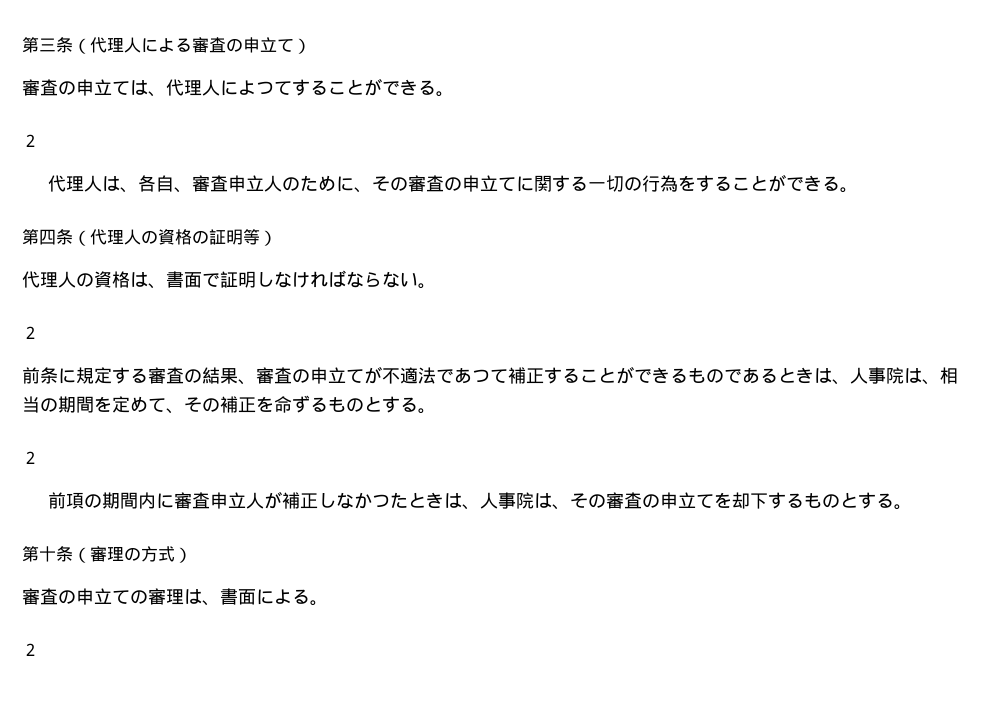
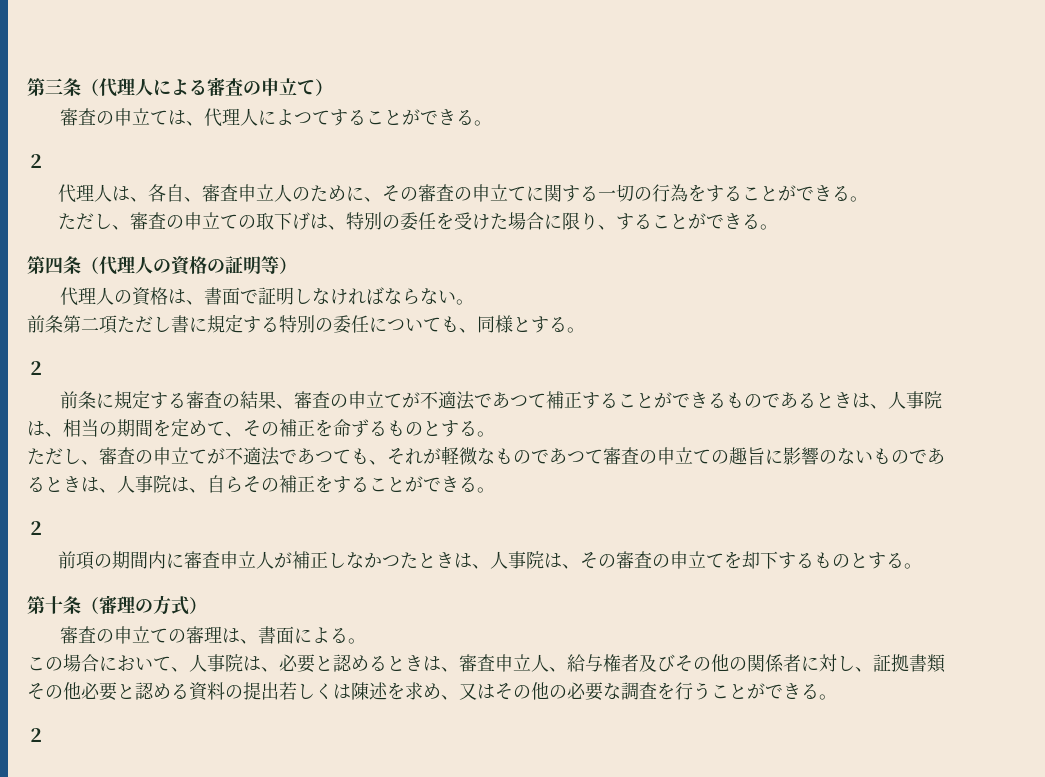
+ ただし、審査の申立ての取下げは、特別の委任を受けた場合に限り、することができる。
+ 前条第二項ただし書に規定する特別の委任についても、同様とする。
+ ただし、審査の申立てが不適法であつても、それが軽微なものであつて審査の申立ての趣旨に影響のないものであるときは、人事院は、自らその補正をすることができる。
+ この場合において、人事院は、必要と認めるときは、審査申立人、給与権者及びその他の関係者に対し、証拠書類その他必要と認める資料の提出若しくは陳述を求め、又はその他の必要な調査を行うことができる。

